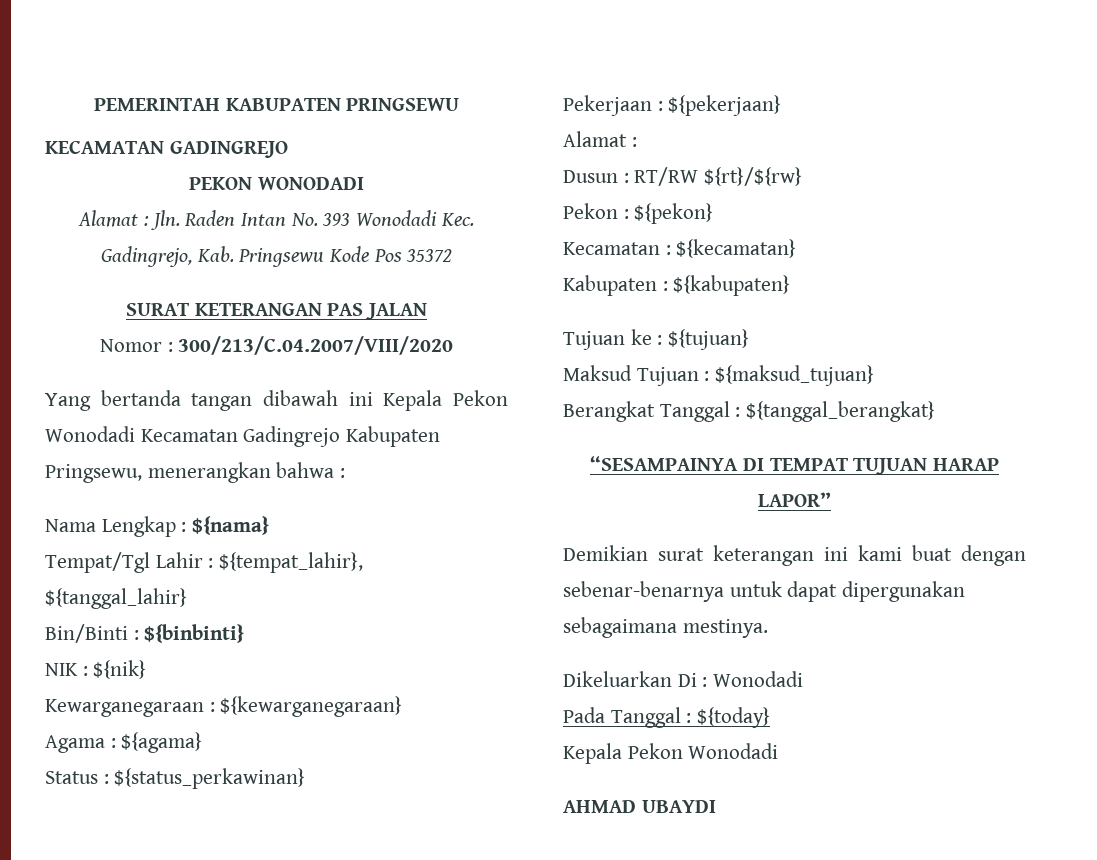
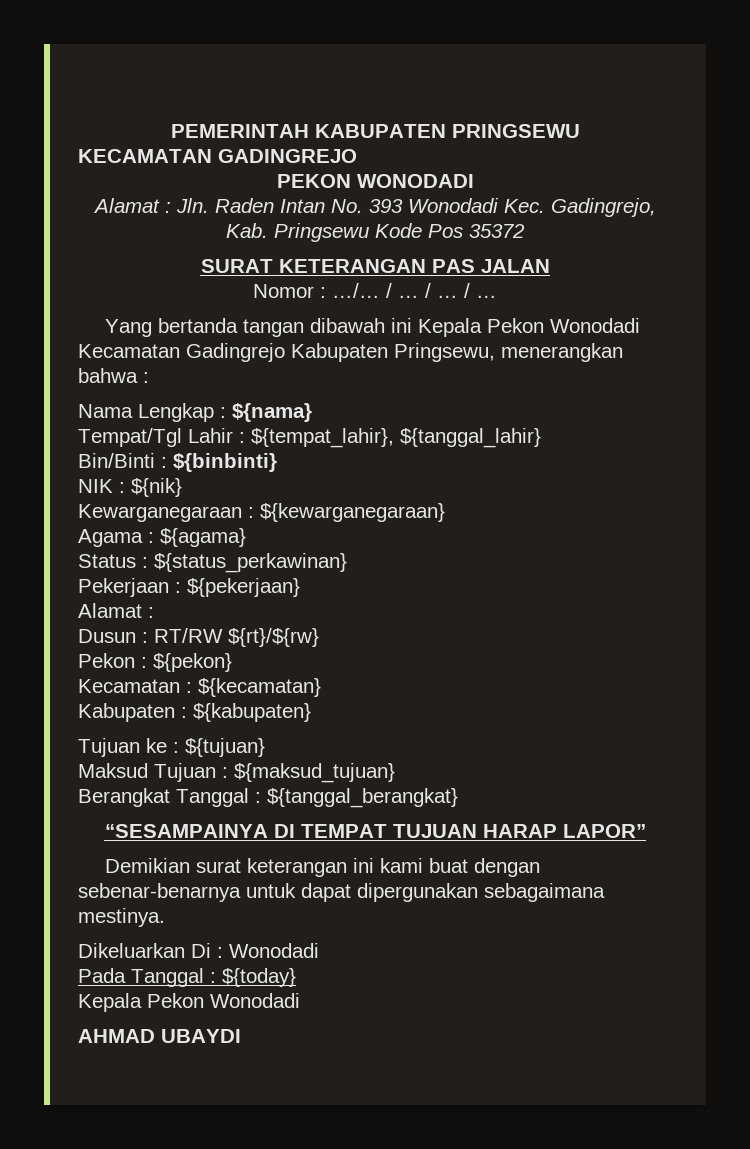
- Nomor : 300/213/C.04.2007/VIII/2020
+ Nomor : …/… / … / … / …

